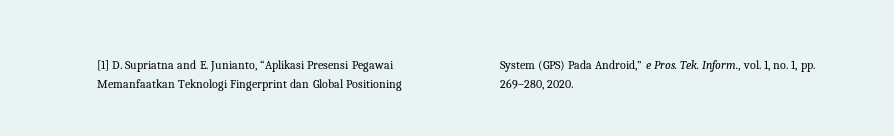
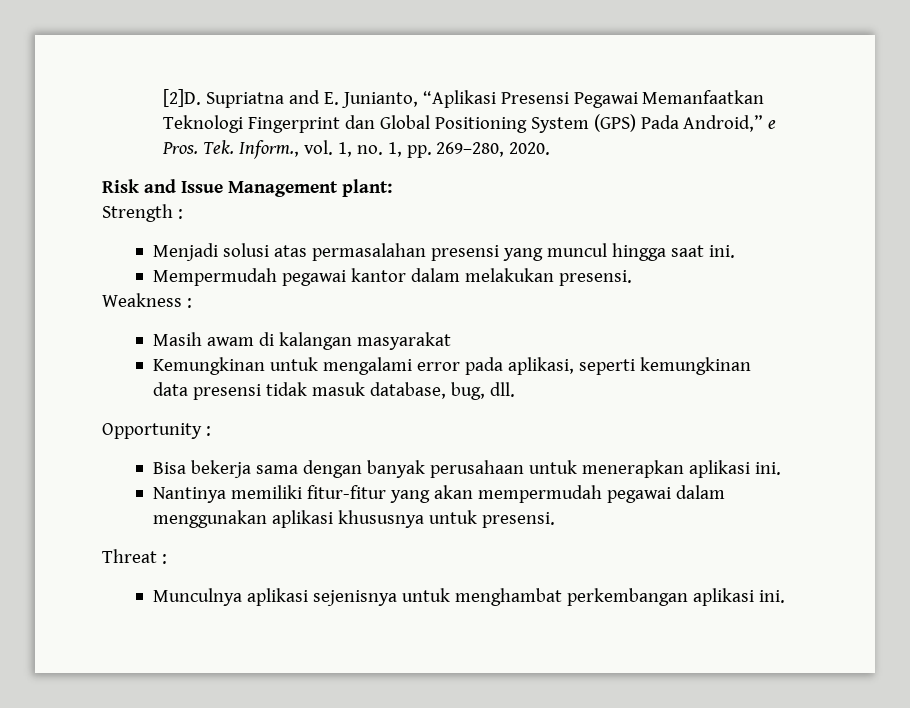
- [1] D. Supriatna and E. Junianto, “Aplikasi Presensi Pegawai Memanfaatkan Teknologi Fingerprint dan Global Positioning System (GPS) Pada Android,” e Pros.
+ [2]D. Supriatna and E. Junianto, “Aplikasi Presensi Pegawai Memanfaatkan Teknologi Fingerprint dan Global Positioning System (GPS) Pada Android,” e Pros.
+ Risk and Issue Management plant:
+ Strength :
+ Menjadi solusi atas permasalahan presensi yang muncul hingga saat ini.
+ Mempermudah pegawai kantor dalam melakukan presensi.
+ Weakness :
+ Masih awam di kalangan masyarakat
+ Kemungkinan untuk mengalami error pada aplikasi, seperti kemungkinan data presensi tidak masuk database, bug, dll.
+ Opportunity :
+ Bisa bekerja sama dengan banyak perusahaan untuk menerapkan aplikasi ini.
+ Nantinya memiliki fitur-fitur yang akan mempermudah pegawai dalam menggunakan aplikasi khususnya untuk presensi.
+ Threat :
+ Munculnya aplikasi sejenisnya untuk menghambat perkembangan aplikasi ini.

